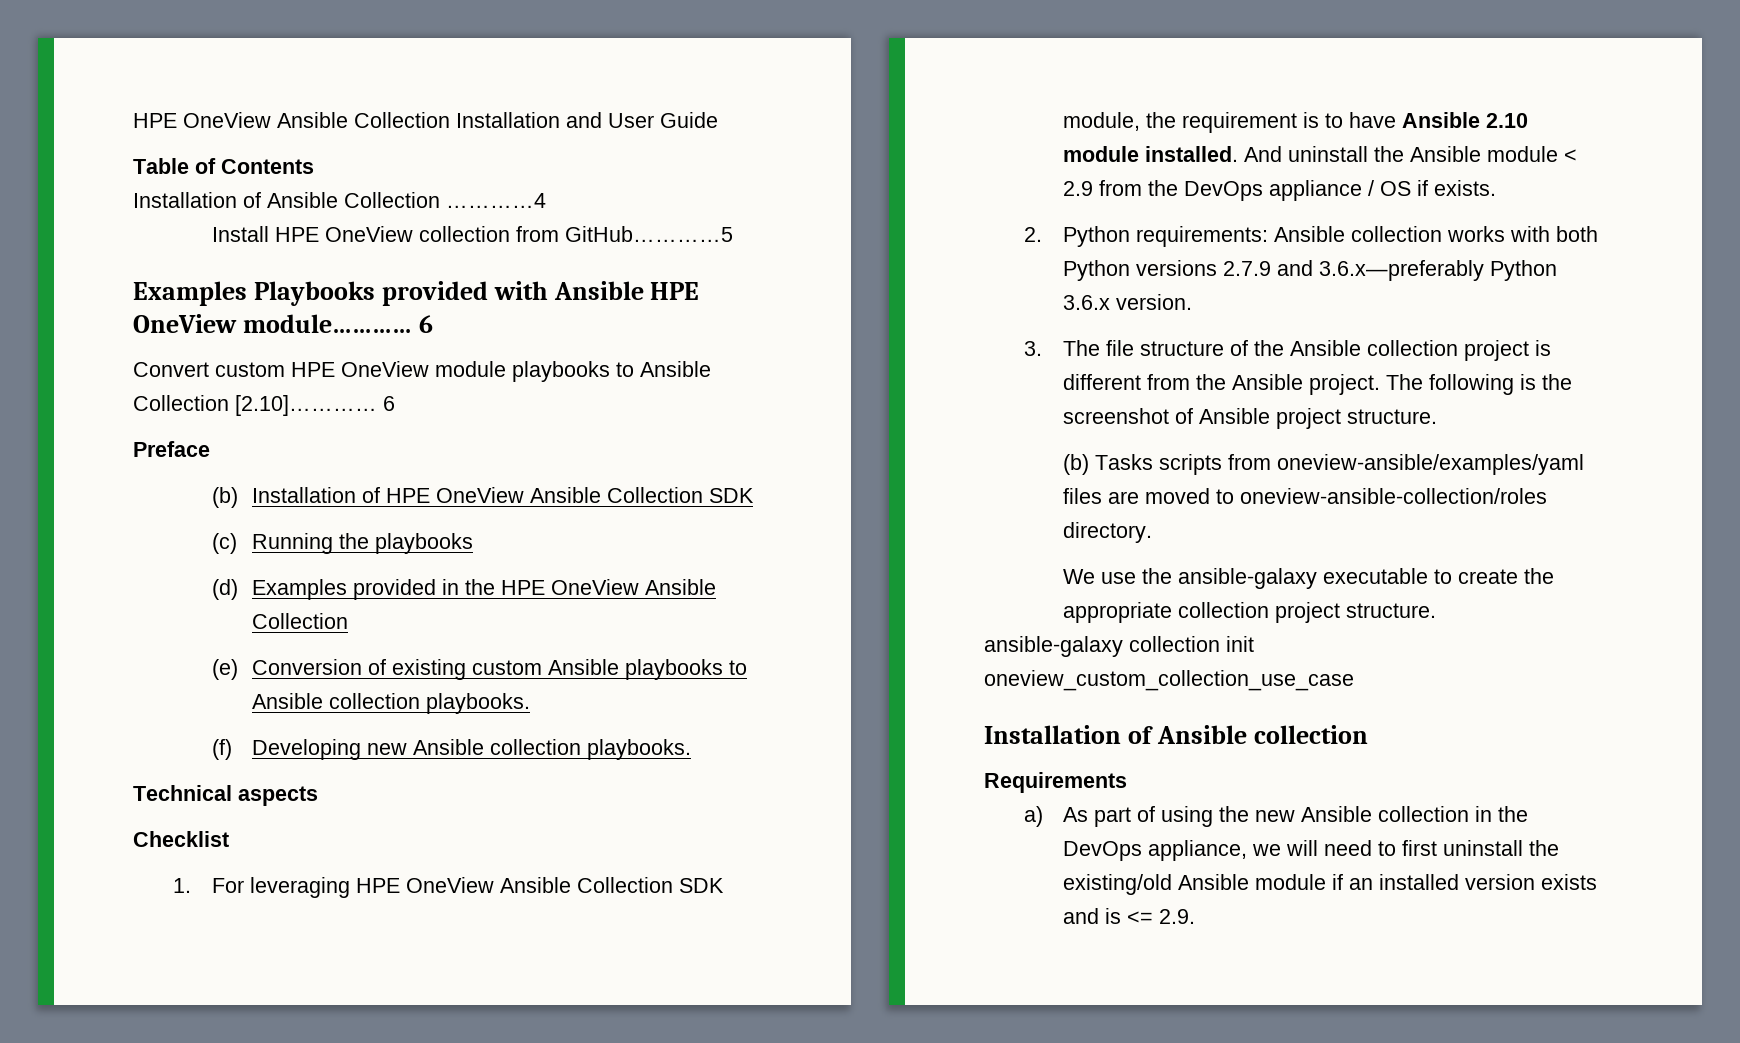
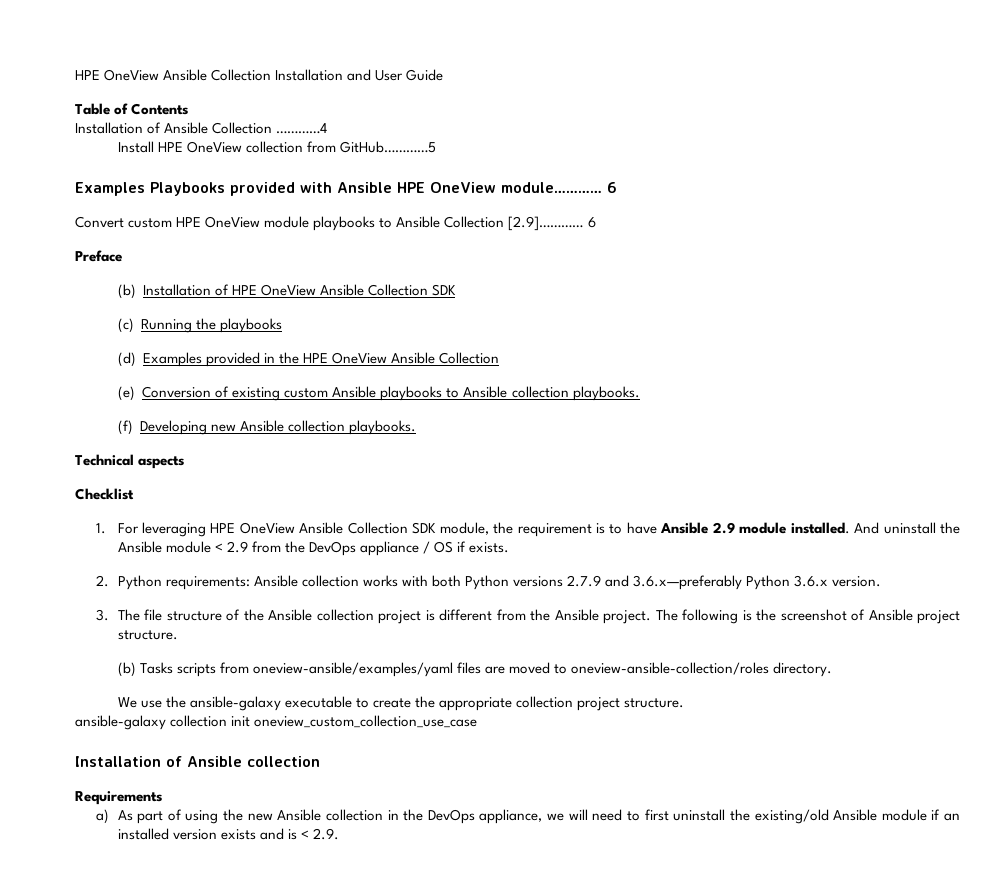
- Convert custom HPE OneView module playbooks to Ansible Collection [2.10]…………
+ Convert custom HPE OneView module playbooks to Ansible Collection [2.9]…………
- 1. For leveraging HPE OneView Ansible Collection SDK module, the requirement is to have Ansible 2.10 module installed.
+ 1. For leveraging HPE OneView Ansible Collection SDK module, the requirement is to have Ansible 2.9 module installed.
- a) As part of using the new Ansible collection in the DevOps appliance, we will need to first uninstall the existing/old Ansible module if an installed version exists and is <= 2.9.
+ a) As part of using the new Ansible collection in the DevOps appliance, we will need to first uninstall the existing/old Ansible module if an installed version exists and is < 2.9.

